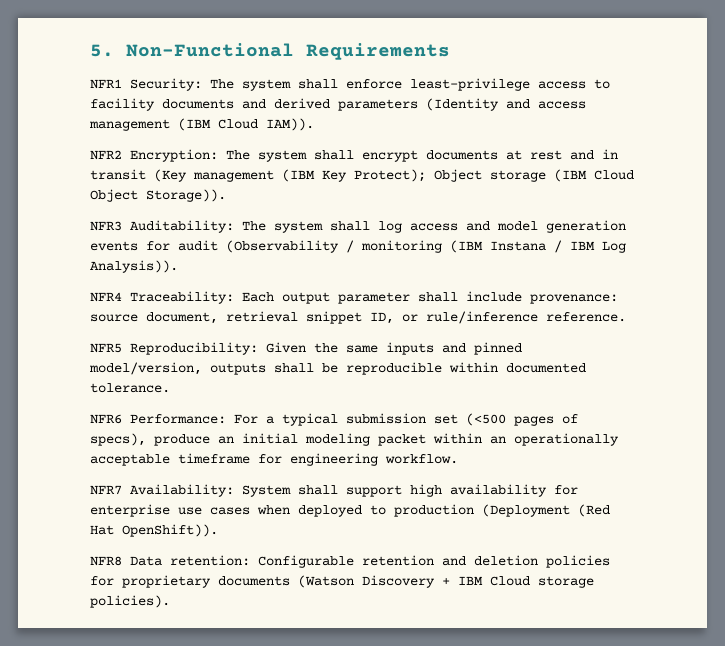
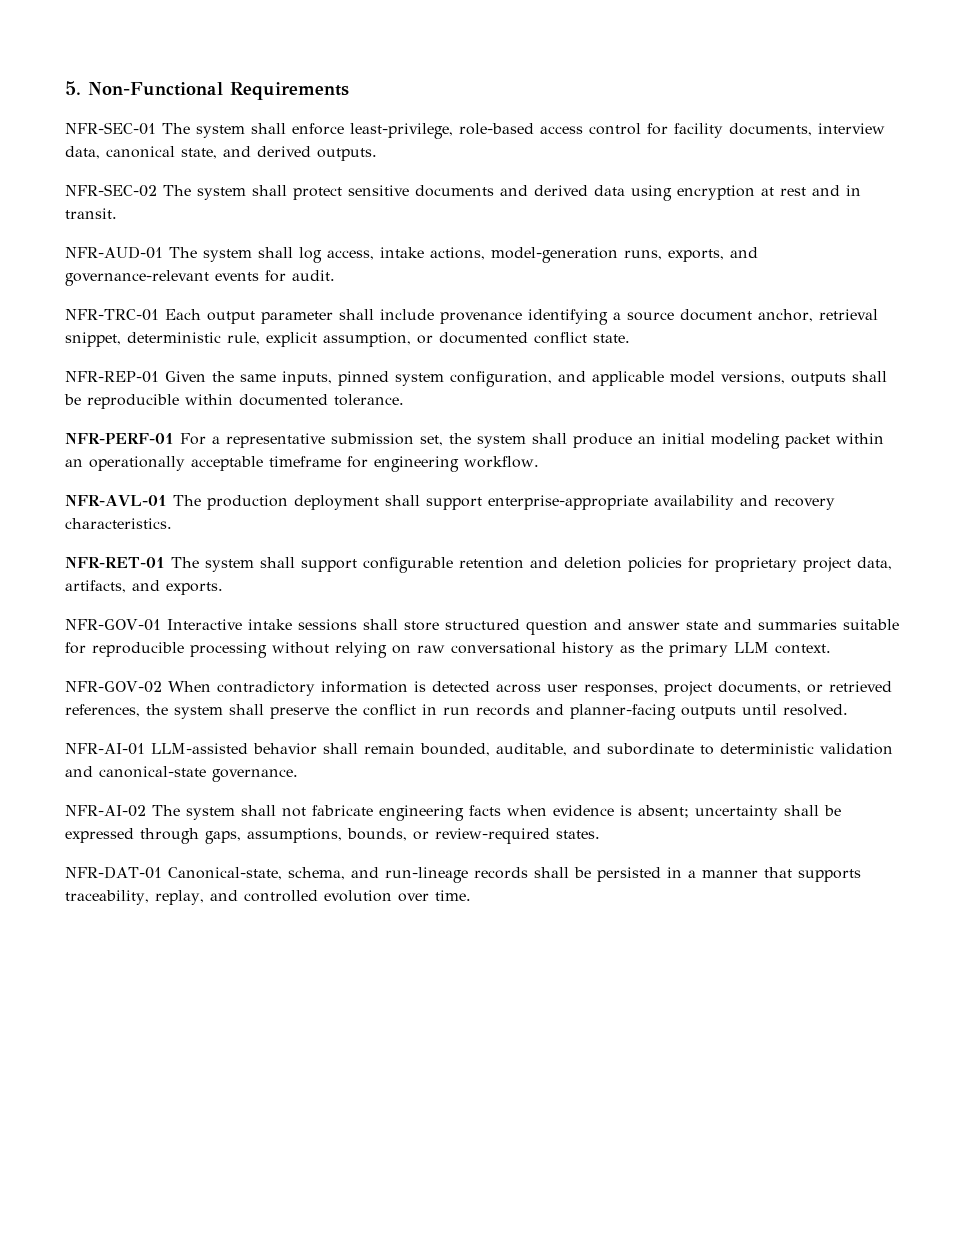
- NFR1 Security: The system shall enforce least-privilege access to facility documents and derived parameters (Identity and access management (IBM Cloud IAM)).
- NFR2 Encryption: The system shall encrypt documents at rest and in transit (Key management (IBM Key Protect); Object storage (IBM Cloud Object Storage)).
- NFR3 Auditability: The system shall log access and model generation events for audit (Observability / monitoring (IBM Instana / IBM Log Analysis)).
- NFR4 Traceability: Each output parameter shall include provenance: source document, retrieval snippet ID, or rule/inference reference.
- NFR5 Reproducibility: Given the same inputs and pinned model/version, outputs shall be reproducible within documented tolerance.
+ NFR-SEC-01 The system shall enforce least-privilege, role-based access control for facility documents, interview data, canonical state, and derived outputs.
+ NFR-SEC-02 The system shall protect sensitive documents and derived data using encryption at rest and in transit.
+ NFR-AUD-01 The system shall log access, intake actions, model-generation runs, exports, and governance-relevant events for audit.
+ NFR-TRC-01 Each output parameter shall include provenance identifying a source document anchor, retrieval snippet, deterministic rule, explicit assumption, or documented conflict state.
+ NFR-REP-01 Given the same inputs, pinned system configuration, and applicable model versions, outputs shall be reproducible within documented tolerance.
- NFR6 Performance: For a typical submission set (<500 pages of specs), produce an initial modeling packet within an operationally acceptable timeframe for engineering workflow.
+ NFR-PERF-01 For a representative submission set, the system shall produce an initial modeling packet within an operationally acceptable timeframe for engineering workflow.
- NFR7 Availability: System shall support high availability for enterprise use cases when deployed to production (Deployment (Red Hat OpenShift)).
- NFR8 Data retention: Configurable retention and deletion policies for proprietary documents (Watson Discovery + IBM Cloud storage policies).
+ NFR-AVL-01 The production deployment shall support enterprise-appropriate availability and recovery characteristics.
+ NFR-RET-01 The system shall support configurable retention and deletion policies for proprietary project data, artifacts, and exports.
+ NFR-GOV-01 Interactive intake sessions shall store structured question and answer state and summaries suitable for reproducible processing without relying on raw conversational history as the primary LLM context.
+ NFR-GOV-02 When contradictory information is detected across user responses, project documents, or retrieved references, the system shall preserve the conflict in run records and planner-facing outputs until resolved.
+ NFR-AI-01 LLM-assisted behavior shall remain bounded, auditable, and subordinate to deterministic validation and canonical-state governance.
+ NFR-AI-02 The system shall not fabricate engineering facts when evidence is absent; uncertainty shall be expressed through gaps, assumptions, bounds, or review-required states.
+ NFR-DAT-01 Canonical-state, schema, and run-lineage records shall be persisted in a manner that supports traceability, replay, and controlled evolution over time.

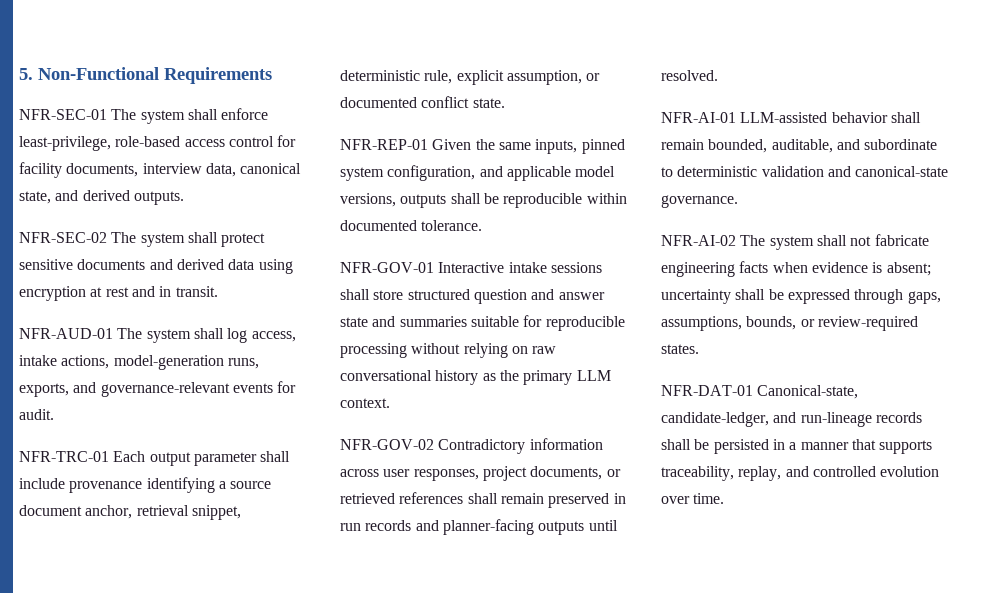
- NFR-PERF-01 For a representative submission set, the system shall produce an initial modeling packet within an operationally acceptable timeframe for engineering workflow.
- NFR-AVL-01 The production deployment shall support enterprise-appropriate availability and recovery characteristics.
- NFR-RET-01 The system shall support configurable retention and deletion policies for proprietary project data, artifacts, and exports.
- NFR-GOV-02 When contradictory information is detected across user responses, project documents, or retrieved references, the system shall preserve the conflict in run records and planner-facing outputs until resolved.
+ NFR-GOV-02 Contradictory information across user responses, project documents, or retrieved references shall remain preserved in run records and planner-facing outputs until resolved.
- NFR-DAT-01 Canonical-state, schema, and run-lineage records shall be persisted in a manner that supports traceability, replay, and controlled evolution over time.
+ NFR-DAT-01 Canonical-state, candidate-ledger, and run-lineage records shall be persisted in a manner that supports traceability, replay, and controlled evolution over time.

